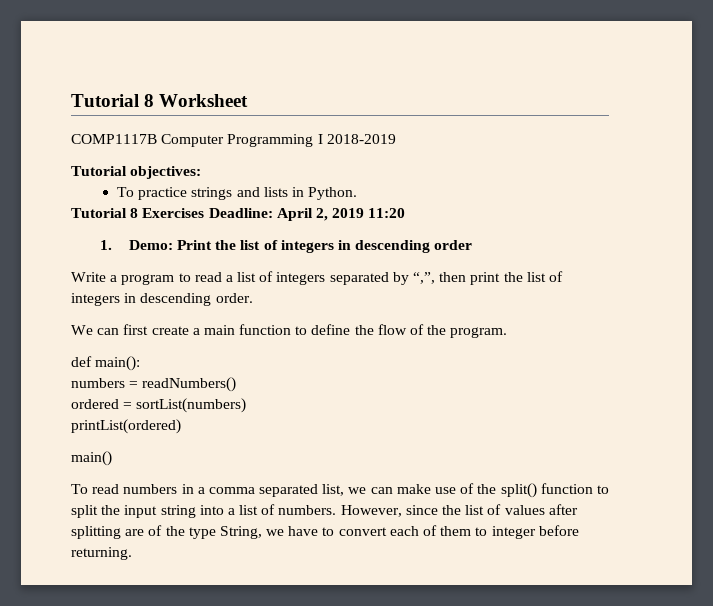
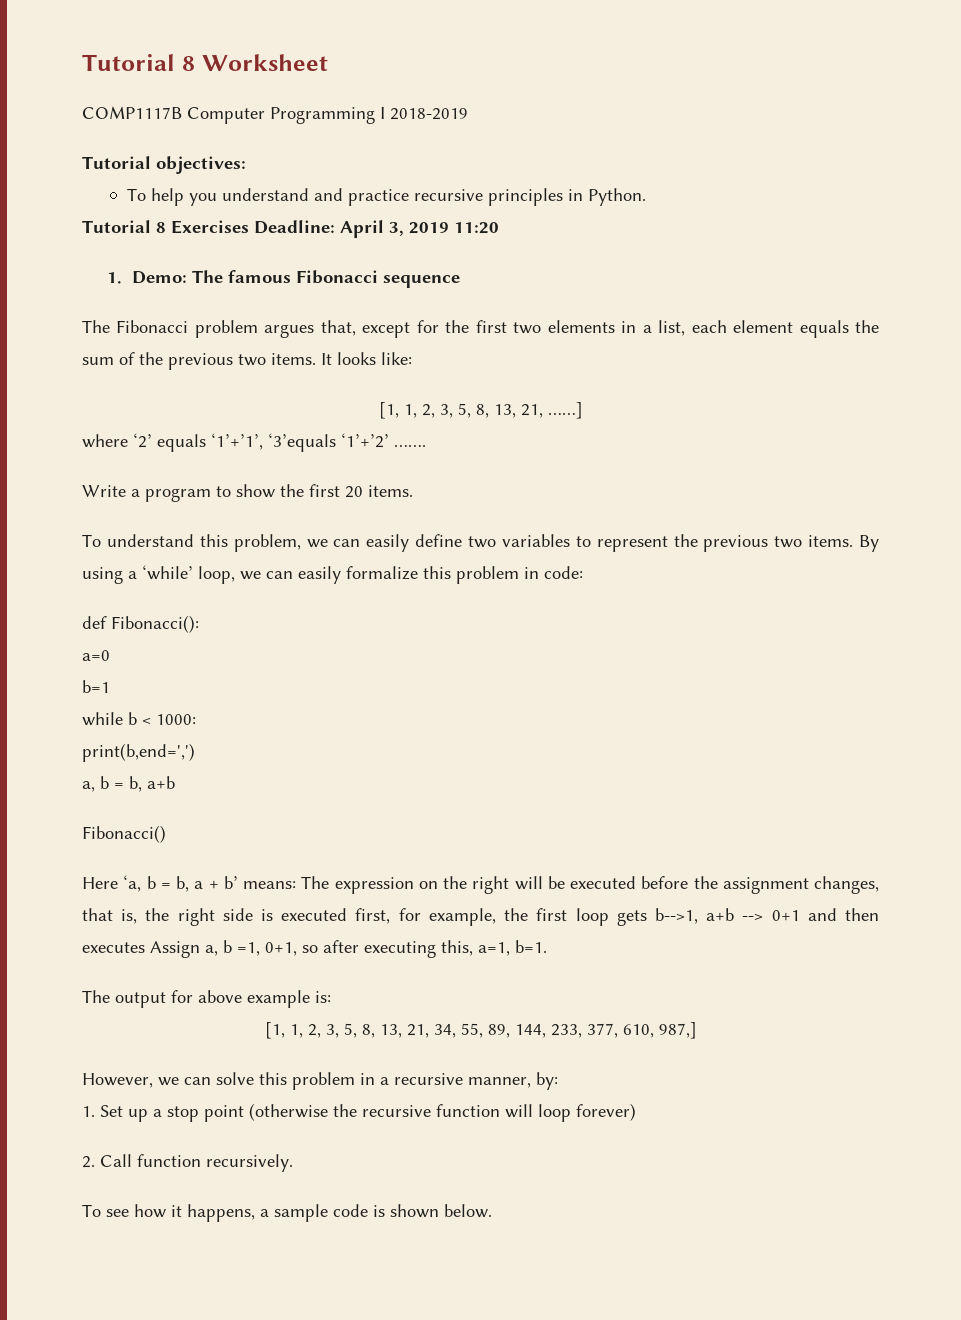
- To practice strings and lists in Python.
+ To help you understand and practice recursive principles in Python.
- Tutorial 8 Exercises Deadline: April 2, 2019 11:20
+ Tutorial 8 Exercises Deadline: April 3, 2019 11:20
- 1. Demo: Print the list of integers in descending order
- Write a program to read a list of integers separated by “,”, then print the list of integers in descending order.
- We can first create a main function to define the flow of the program.
- def main():
- numbers = readNumbers()
- ordered = sortList(numbers)
- printList(ordered)
- main()
- To read numbers in a comma separated list, we can make use of the split() function to split the input string into a list of numbers. However, since the list of values after splitting are of the type String, we have to convert each of them to integer before returning.
+ 1. Demo: The famous Fibonacci sequence
+ The Fibonacci problem argues that, except for the first two elements in a list, each element equals the sum of the previous two items. It looks like:
+ [1, 1, 2, 3, 5, 8, 13, 21, ……]
+ where ‘2’ equals ‘1’+’1’, ‘3’equals ‘1’+’2’ …….
+ Write a program to show the first 20 items.
+ To understand this problem, we can easily define two variables to represent the previous two items. By using a ‘while’ loop, we can easily formalize this problem in code:
+ def Fibonacci():
+ a=0
+ b=1
+ while b < 1000:
+ print(b,end=',')
+ a, b = b, a+b
+ Fibonacci()
+ Here ‘a, b = b, a + b’ means: The expression on the right will be executed before the assignment changes, that is, the right side is executed first, for example, the first loop gets b-->1, a+b --> 0+1 and then executes Assign a, b =1, 0+1, so after executing this, a=1, b=1.
+ The output for above example is:
+ [1, 1, 2, 3, 5, 8, 13, 21, 34, 55, 89, 144, 233, 377, 610, 987,]
+ However, we can solve this problem in a recursive manner, by:
+ 1. Set up a stop point (otherwise the recursive function will loop forever)
+ 2. Call function recursively.
+ To see how it happens, a sample code is shown below.

